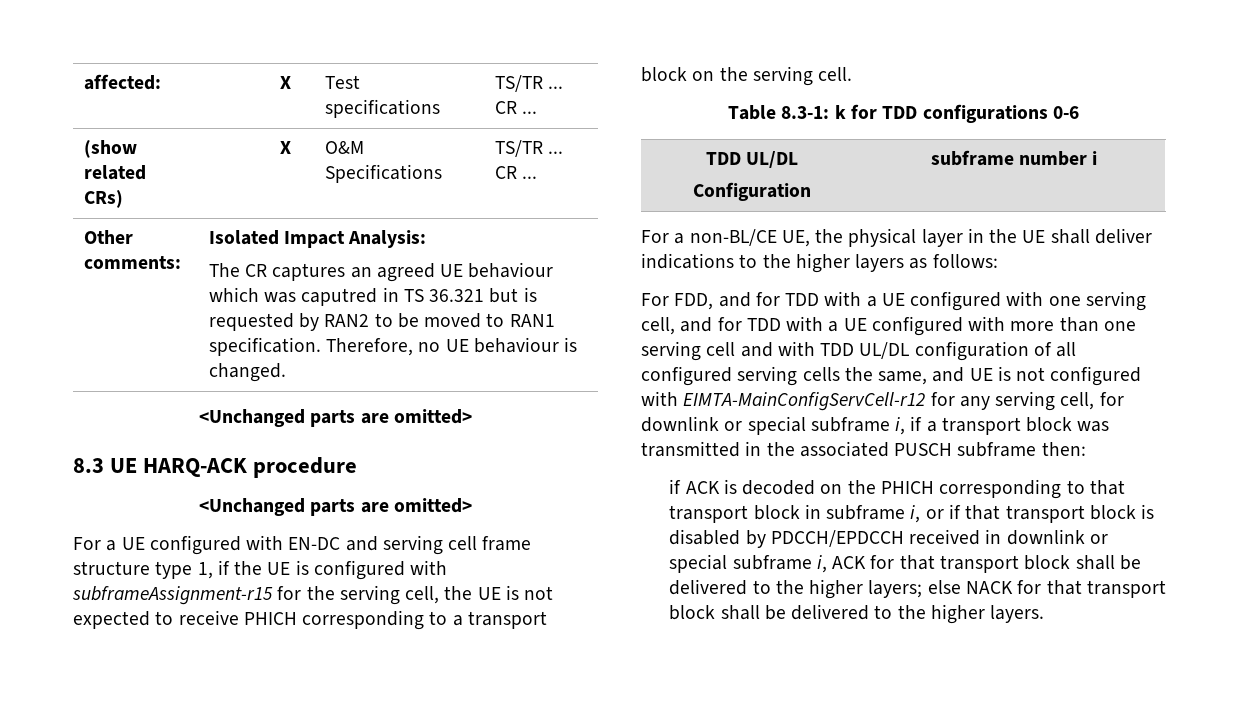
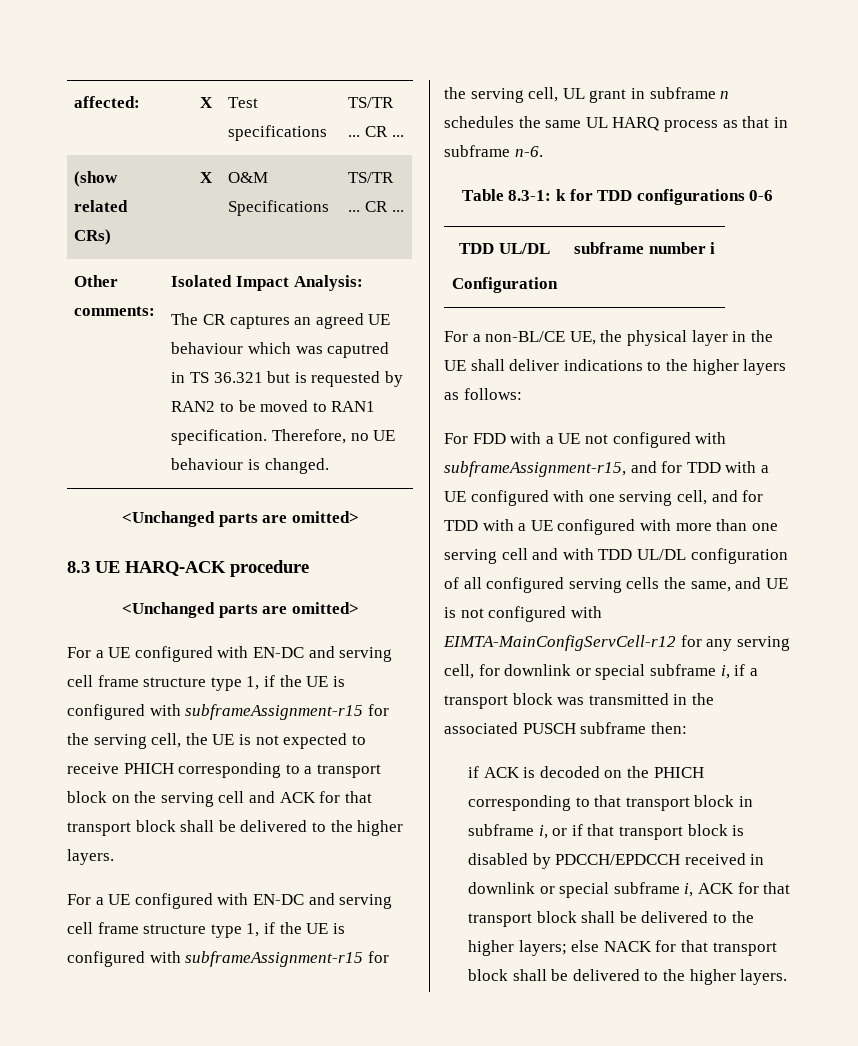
- For a UE configured with EN-DC and serving cell frame structure type 1, if the UE is configured with subframeAssignment-r15 for the serving cell, the UE is not expected to receive PHICH corresponding to a transport block on the serving cell.
+ For a UE configured with EN-DC and serving cell frame structure type 1, if the UE is configured with subframeAssignment-r15 for the serving cell, the UE is not expected to receive PHICH corresponding to a transport block on the serving cell and ACK for that transport block shall be delivered to the higher layers.
+ For a UE configured with EN-DC and serving cell frame structure type 1, if the UE is configured with subframeAssignment-r15 for the serving cell, UL grant in subframe n schedules the same UL HARQ process as that in subframe n-6.
- For FDD, and for TDD with a UE configured with one serving cell, and for TDD with a UE configured with more than one serving cell and with TDD UL/DL configuration of all configured serving cells the same, and UE is not configured with EIMTA-MainConfigServCell-r12 for any serving cell, for downlink or special subframe i, if a transport block was transmitted in the associated PUSCH subframe then:
+ For FDD with a UE not configured with subframeAssignment-r15, and for TDD with a UE configured with one serving cell, and for TDD with a UE configured with more than one serving cell and with TDD UL/DL configuration of all configured serving cells the same, and UE is not configured with EIMTA-MainConfigServCell-r12 for any serving cell, for downlink or special subframe i, if a transport block was transmitted in the associated PUSCH subframe then:

